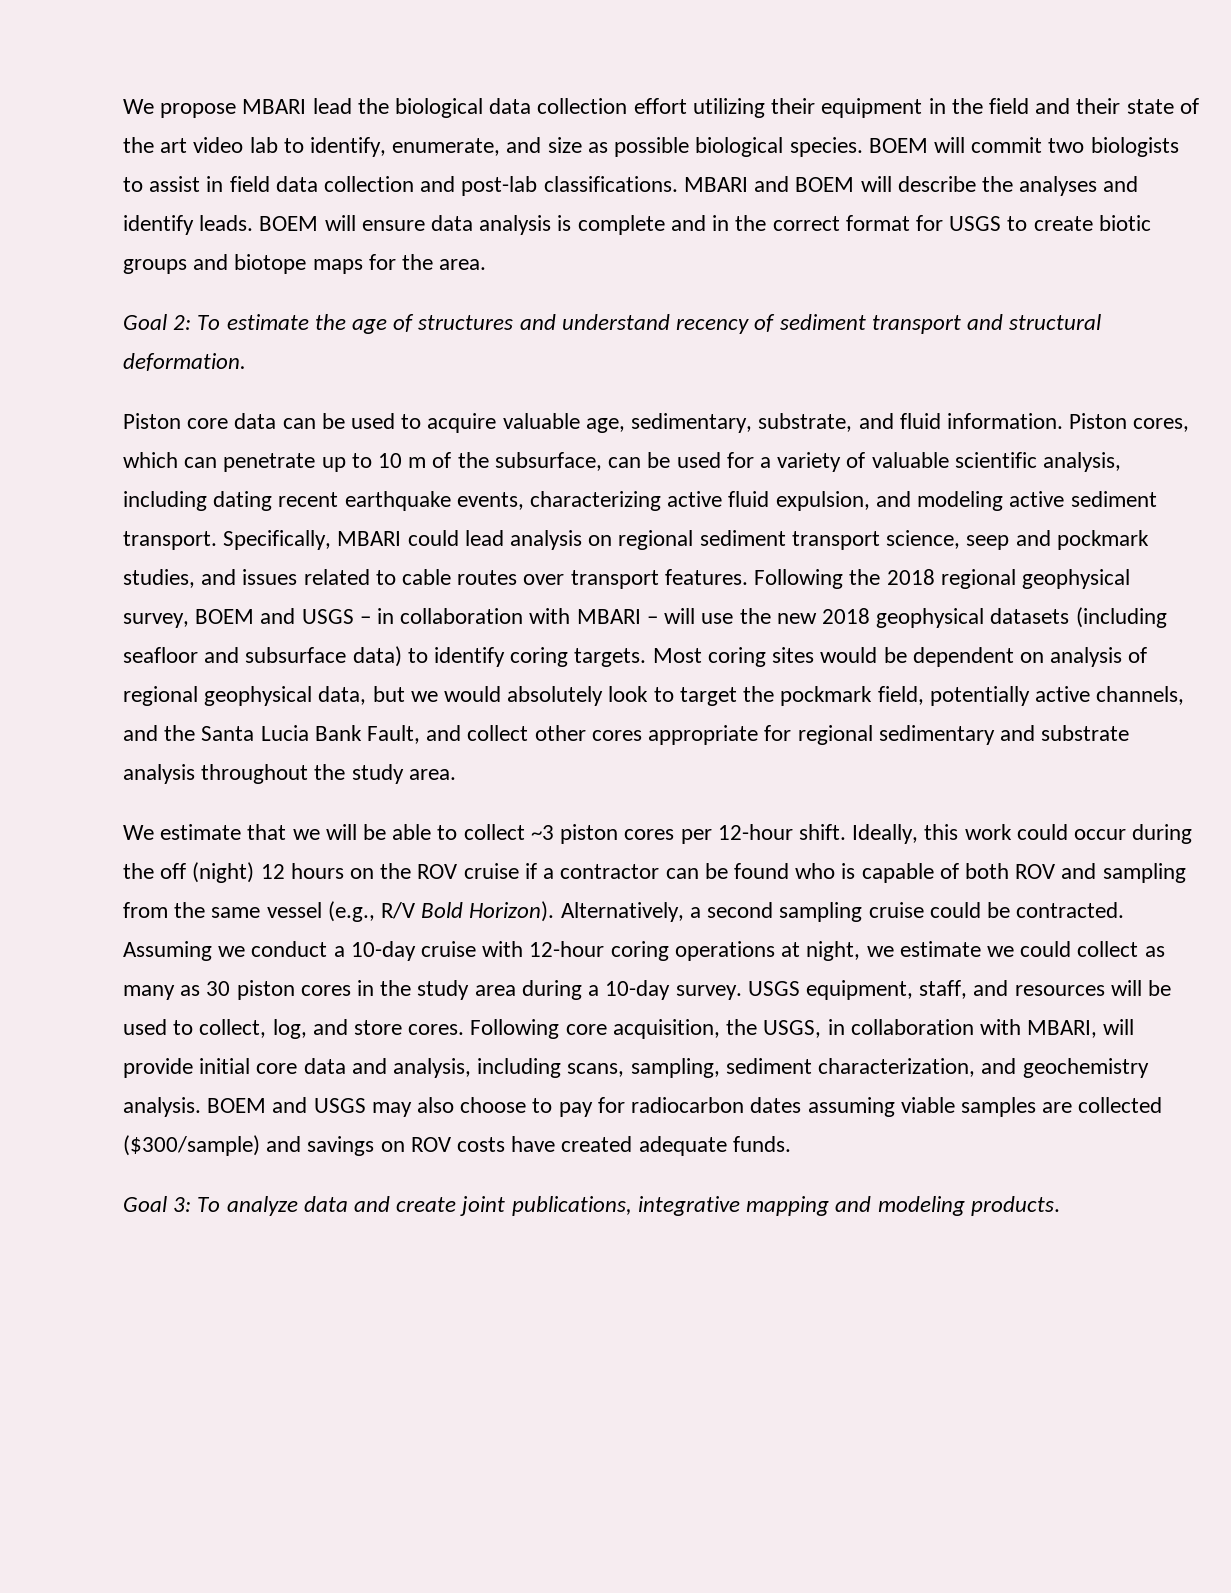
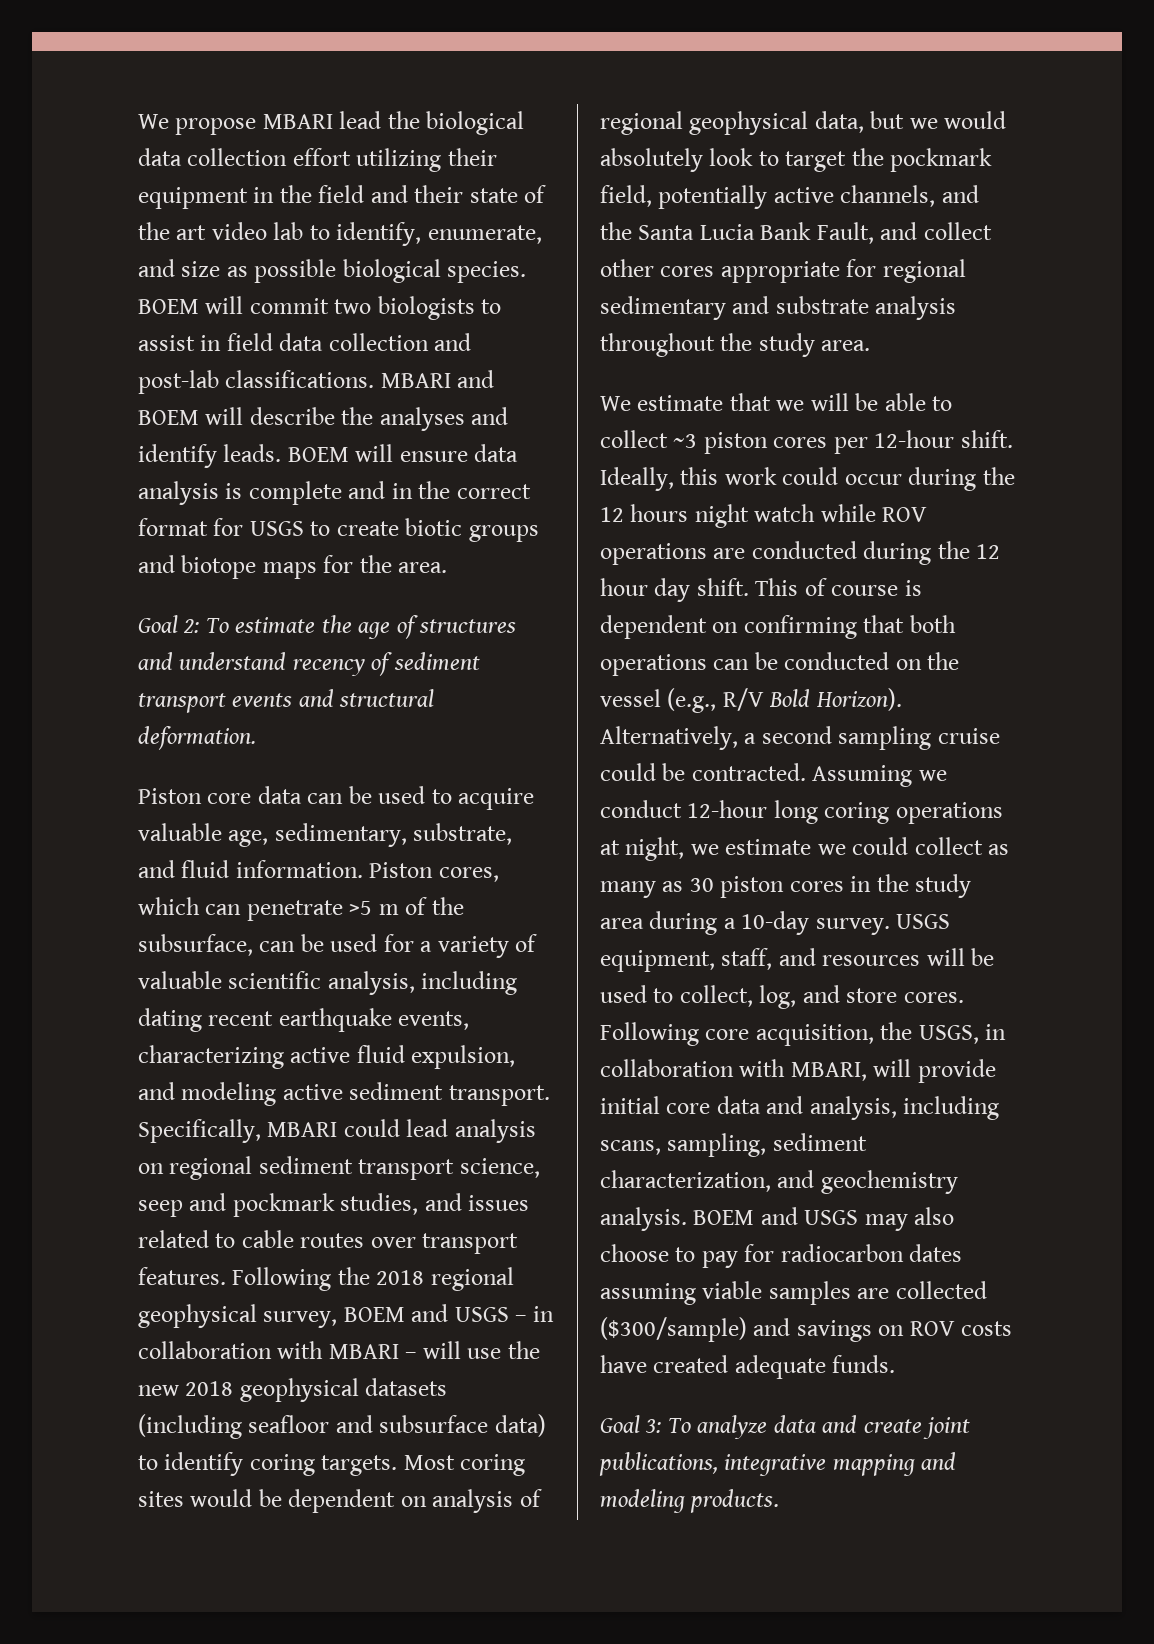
- Goal 2: To estimate the age of structures and understand recency of sediment transport and structural deformation.
+ Goal 2: To estimate the age of structures and understand recency of sediment transport events and structural deformation.
- Piston cores, which can penetrate up to 10 m of the subsurface, can be used for a variety of valuable scientific analysis, including dating recent earthquake events, characterizing active fluid expulsion, and modeling active sediment transport.
+ Piston cores, which can penetrate >5 m of the subsurface, can be used for a variety of valuable scientific analysis, including dating recent earthquake events, characterizing active fluid expulsion, and modeling active sediment transport.
- Ideally, this work could occur during the off (night) 12 hours on the ROV cruise if a contractor can be found who is capable of both ROV and sampling from the same vessel (e.g., R/V Bold Horizon).
+ Ideally, this work could occur during the 12 hours night watch while ROV operations are conducted during the 12 hour day shift. This of course is dependent on confirming that both operations can be conducted on the vessel (e.g., R/V Bold Horizon).
- Assuming we conduct a 10-day cruise with 12-hour coring operations at night, we estimate we could collect as many as 30 piston cores in the study area during a 10-day survey.
+ Assuming we conduct 12-hour long coring operations at night, we estimate we could collect as many as 30 piston cores in the study area during a 10-day survey.

